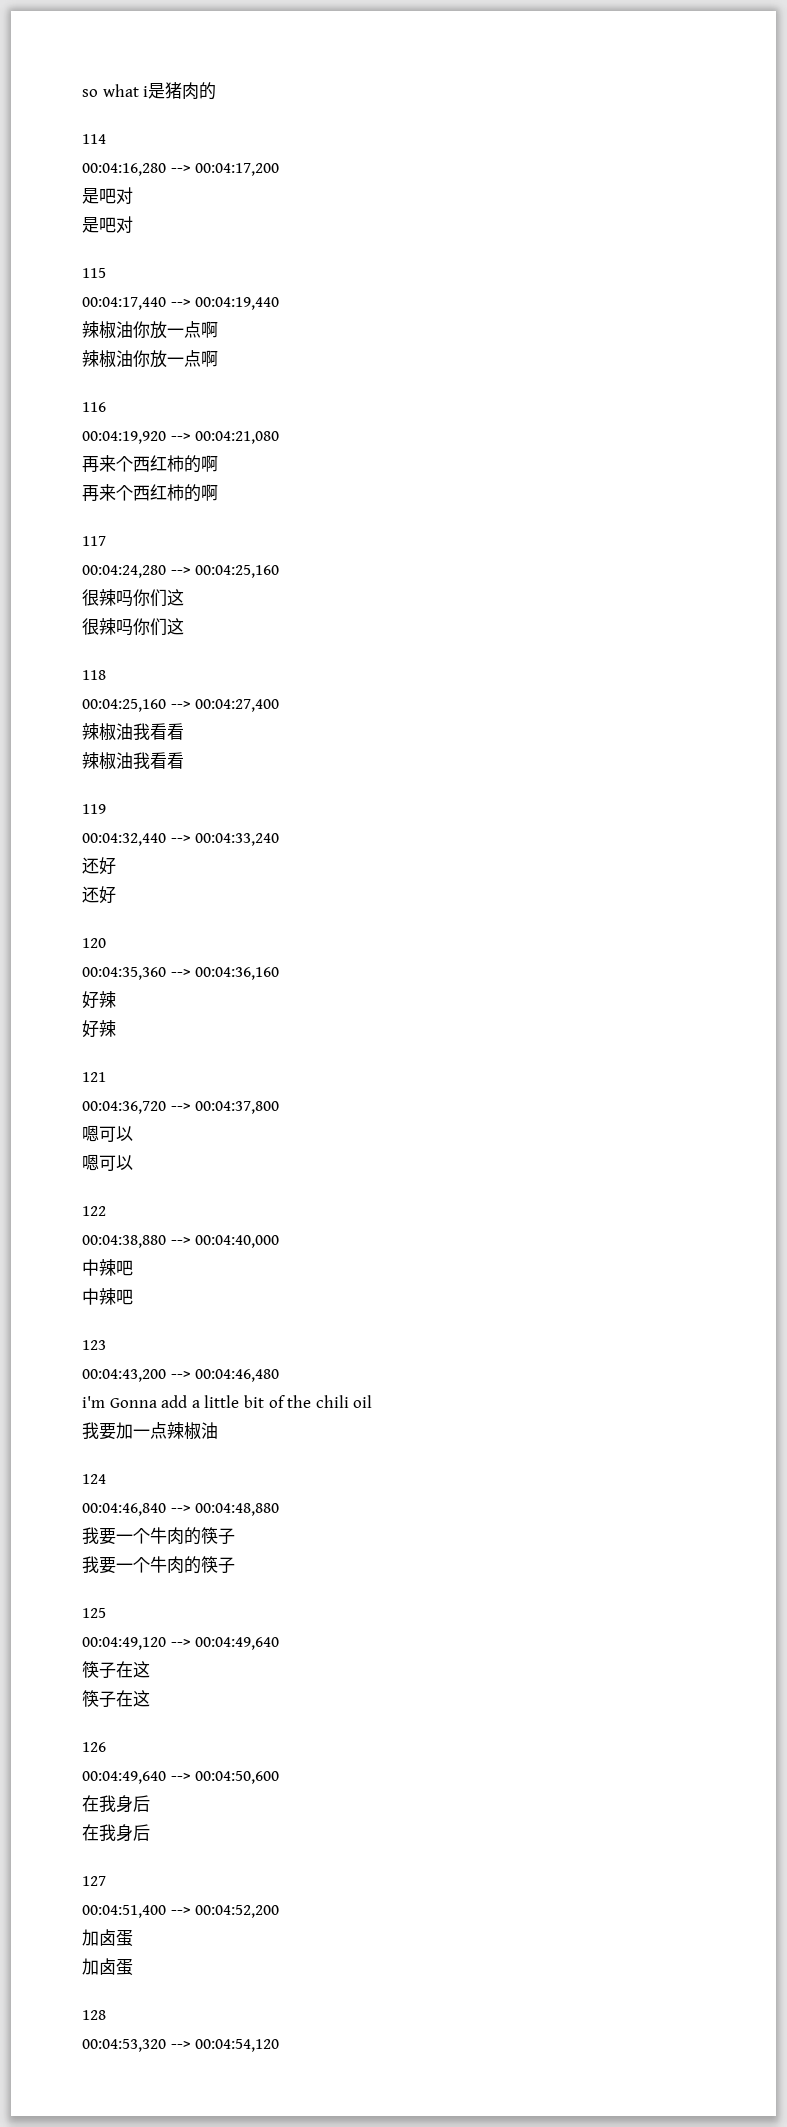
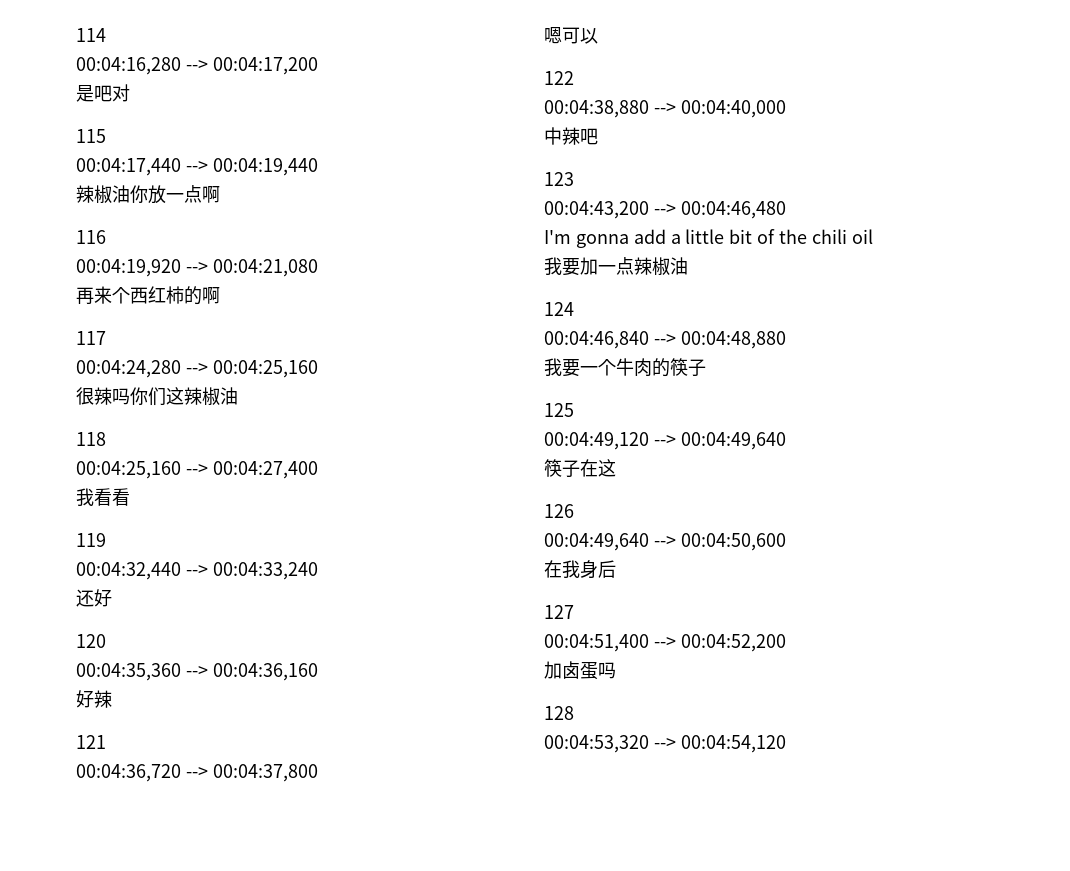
- so what i是猪肉的
  00:04:16,280 --> 00:04:17,200
- 是吧对
  00:04:17,440 --> 00:04:19,440
- 辣椒油你放一点啊
  00:04:19,920 --> 00:04:21,080
- 再来个西红柿的啊
  00:04:24,280 --> 00:04:25,160
- 很辣吗你们这
- 很辣吗你们这
+ 很辣吗你们这辣椒油
  00:04:25,160 --> 00:04:27,400
- 辣椒油我看看
- 辣椒油我看看
+ 我看看
  00:04:32,440 --> 00:04:33,240
- 还好
  00:04:35,360 --> 00:04:36,160
- 好辣
  00:04:36,720 --> 00:04:37,800
- 嗯可以
  00:04:38,880 --> 00:04:40,000
- 中辣吧
- i'm Gonna add a little bit of the chili oil
+ I'm gonna add a little bit of the chili oil
  00:04:46,840 --> 00:04:48,880
- 我要一个牛肉的筷子
  00:04:49,120 --> 00:04:49,640
- 筷子在这
  00:04:49,640 --> 00:04:50,600
- 在我身后
  00:04:51,400 --> 00:04:52,200
- 加卤蛋
- 加卤蛋
+ 加卤蛋吗

